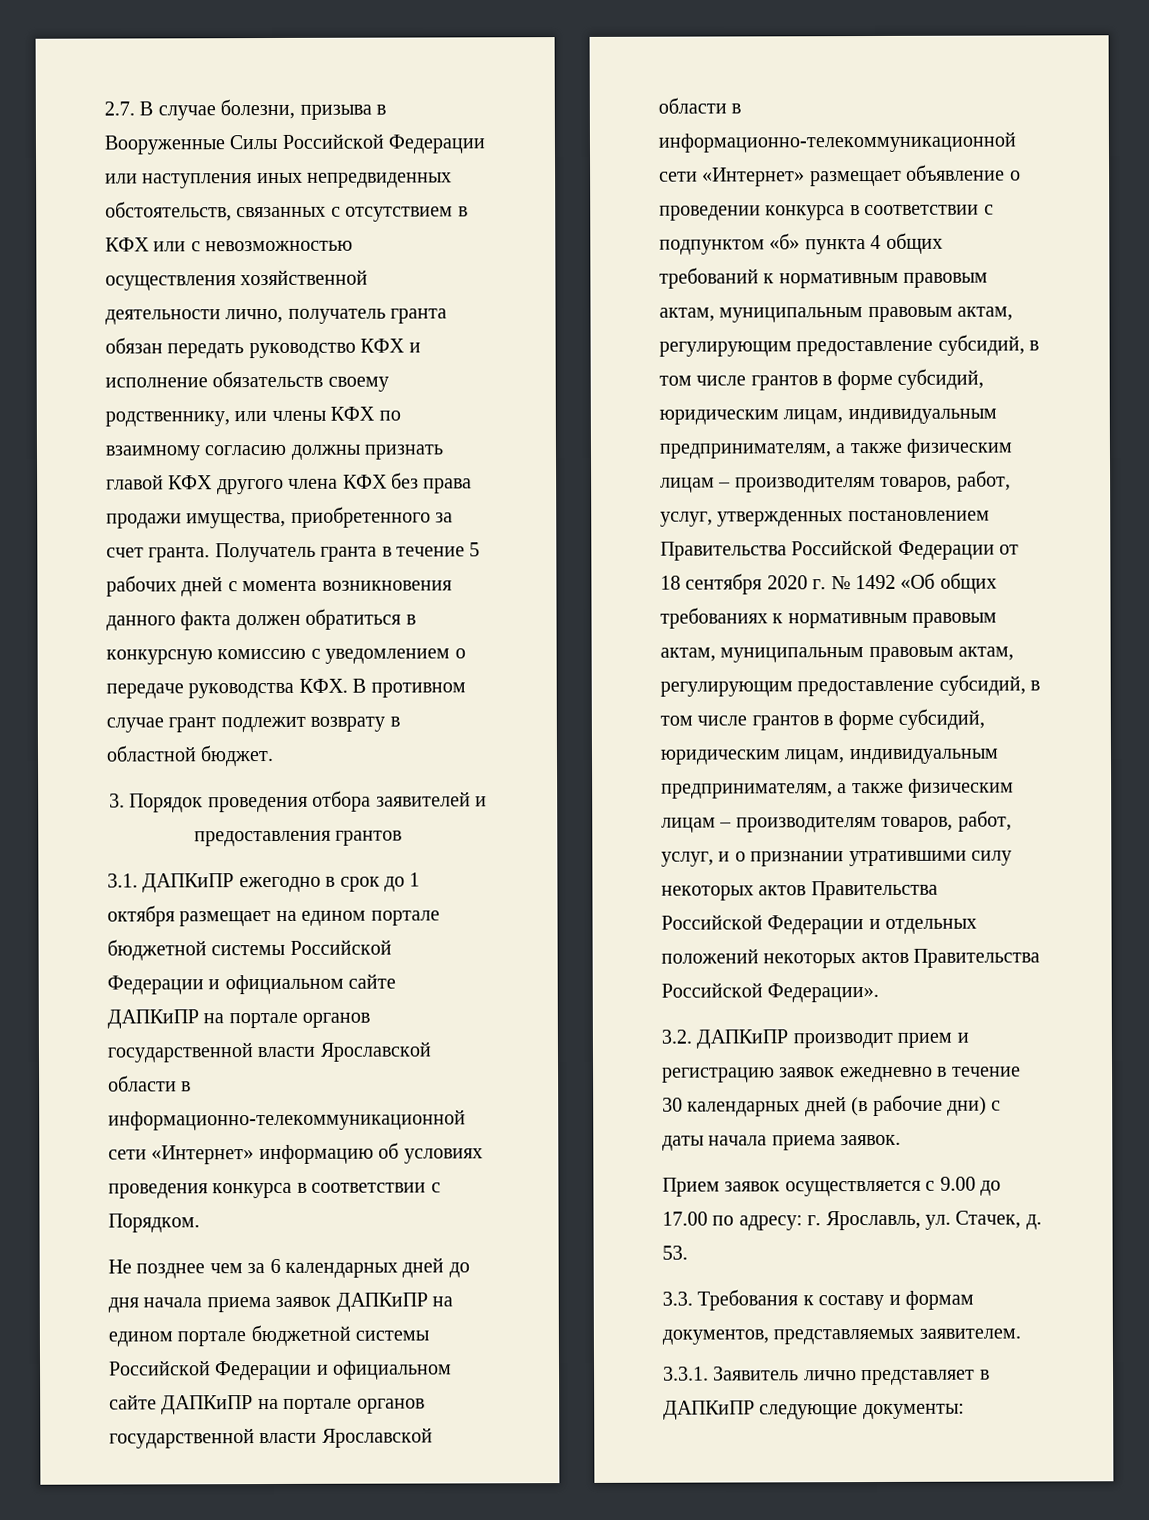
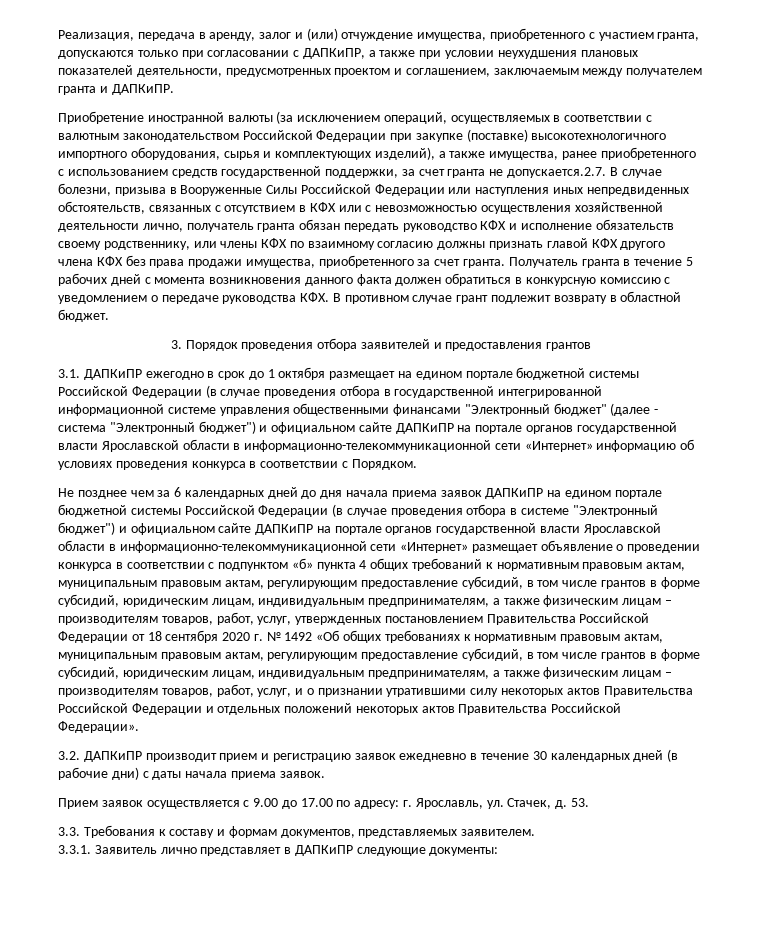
- 2.7. В случае болезни, призыва в Вооруженные Силы Российской Федерации или наступления иных непредвиденных обстоятельств, связанных с отсутствием в КФХ или с невозможностью осуществления хозяйственной деятельности лично, получатель гранта обязан передать руководство КФХ и исполнение обязательств своему родственнику, или члены КФХ по взаимному согласию должны признать главой КФХ другого члена КФХ без права продажи имущества, приобретенного за счет гранта.
+ Реализация, передача в аренду, залог и (или) отчуждение имущества, приобретенного с участием гранта, допускаются только при согласовании с ДАПКиПР, а также при условии неухудшения плановых показателей деятельности, предусмотренных проектом и соглашением, заключаемым между получателем гранта и ДАПКиПР.
+ Приобретение иностранной валюты (за исключением операций, осуществляемых в соответствии с валютным законодательством Российской Федерации при закупке (поставке) высокотехнологичного импортного оборудования, сырья и комплектующих изделий), а также имущества, ранее приобретенного с использованием средств государственной поддержки, за счет гранта не допускается.2.7. В случае болезни, призыва в Вооруженные Силы Российской Федерации или наступления иных непредвиденных обстоятельств, связанных с отсутствием в КФХ или с невозможностью осуществления хозяйственной деятельности лично, получатель гранта обязан передать руководство КФХ и исполнение обязательств своему родственнику, или члены КФХ по взаимному согласию должны признать главой КФХ другого члена КФХ без права продажи имущества, приобретенного за счет гранта.
- 3.1. ДАПКиПР ежегодно в срок до 1 октября размещает на едином портале бюджетной системы Российской Федерации и официальном сайте ДАПКиПР на портале органов государственной власти Ярославской области в информационно-телекоммуникационной сети «Интернет» информацию об условиях проведения конкурса в соответствии с Порядком.
+ 3.1. ДАПКиПР ежегодно в срок до 1 октября размещает на едином портале бюджетной системы Российской Федерации (в случае проведения отбора в государственной интегрированной информационной системе управления общественными финансами "Электронный бюджет" (далее - система "Электронный бюджет") и официальном сайте ДАПКиПР на портале органов государственной власти Ярославской области в информационно-телекоммуникационной сети «Интернет» информацию об условиях проведения конкурса в соответствии с Порядком.
- Не позднее чем за 6 календарных дней до дня начала приема заявок ДАПКиПР на едином портале бюджетной системы Российской Федерации и официальном сайте ДАПКиПР на портале органов государственной власти Ярославской области в информационно-телекоммуникационной сети «Интернет» размещает объявление о проведении конкурса в соответствии с подпунктом «б» пункта 4 общих требований к нормативным правовым актам, муниципальным правовым актам, регулирующим предоставление субсидий, в том числе грантов в форме субсидий, юридическим лицам, индивидуальным предпринимателям, а также физическим лицам – производителям товаров, работ, услуг, утвержденных постановлением Правительства Российской Федерации от 18 сентября 2020 г. № 1492 «Об общих требованиях к нормативным правовым актам, муниципальным правовым актам, регулирующим предоставление субсидий, в том числе грантов в форме субсидий, юридическим лицам, индивидуальным предпринимателям, а также физическим лицам – производителям товаров, работ, услуг, и о признании утратившими силу некоторых актов Правительства Российской Федерации и отдельных положений некоторых актов Правительства Российской Федерации».
+ Не позднее чем за 6 календарных дней до дня начала приема заявок ДАПКиПР на едином портале бюджетной системы Российской Федерации (в случае проведения отбора в системе "Электронный бюджет") и официальном сайте ДАПКиПР на портале органов государственной власти Ярославской области в информационно-телекоммуникационной сети «Интернет» размещает объявление о проведении конкурса в соответствии с подпунктом «б» пункта 4 общих требований к нормативным правовым актам, муниципальным правовым актам, регулирующим предоставление субсидий, в том числе грантов в форме субсидий, юридическим лицам, индивидуальным предпринимателям, а также физическим лицам – производителям товаров, работ, услуг, утвержденных постановлением Правительства Российской Федерации от 18 сентября 2020 г. № 1492 «Об общих требованиях к нормативным правовым актам, муниципальным правовым актам, регулирующим предоставление субсидий, в том числе грантов в форме субсидий, юридическим лицам, индивидуальным предпринимателям, а также физическим лицам – производителям товаров, работ, услуг, и о признании утратившими силу некоторых актов Правительства Российской Федерации и отдельных положений некоторых актов Правительства Российской Федерации».

